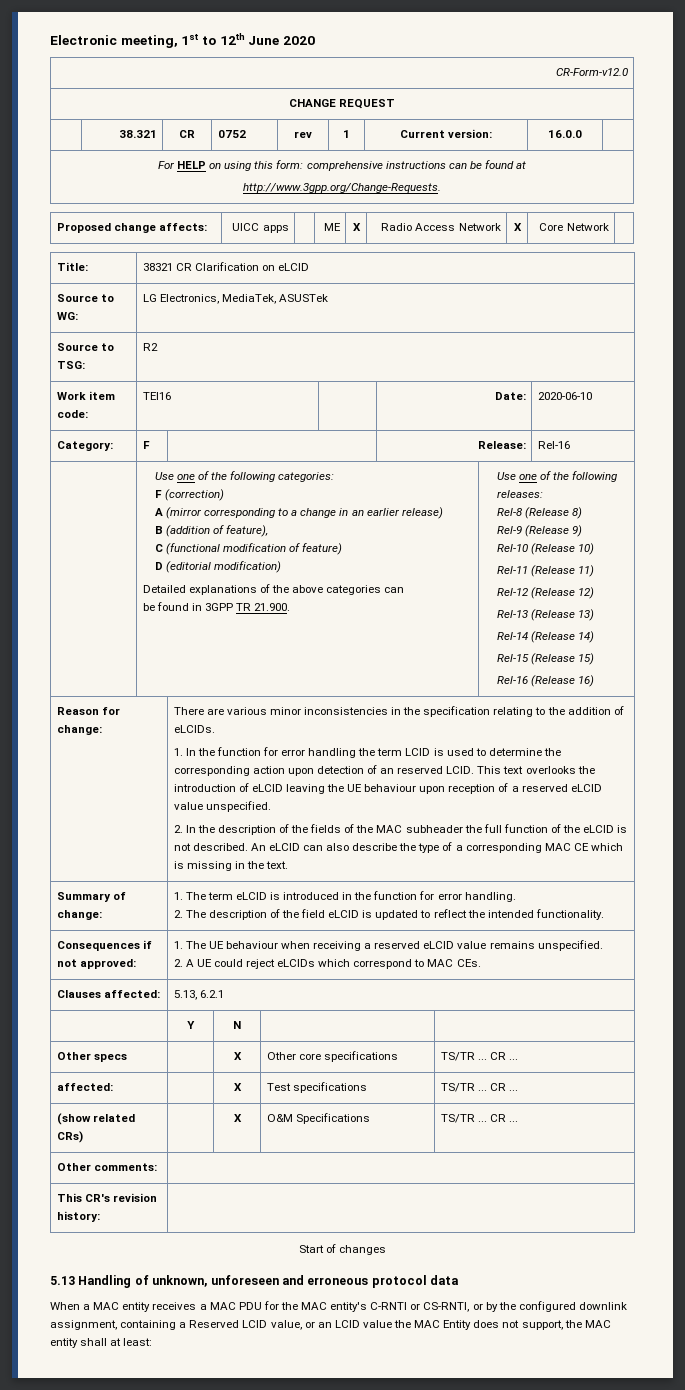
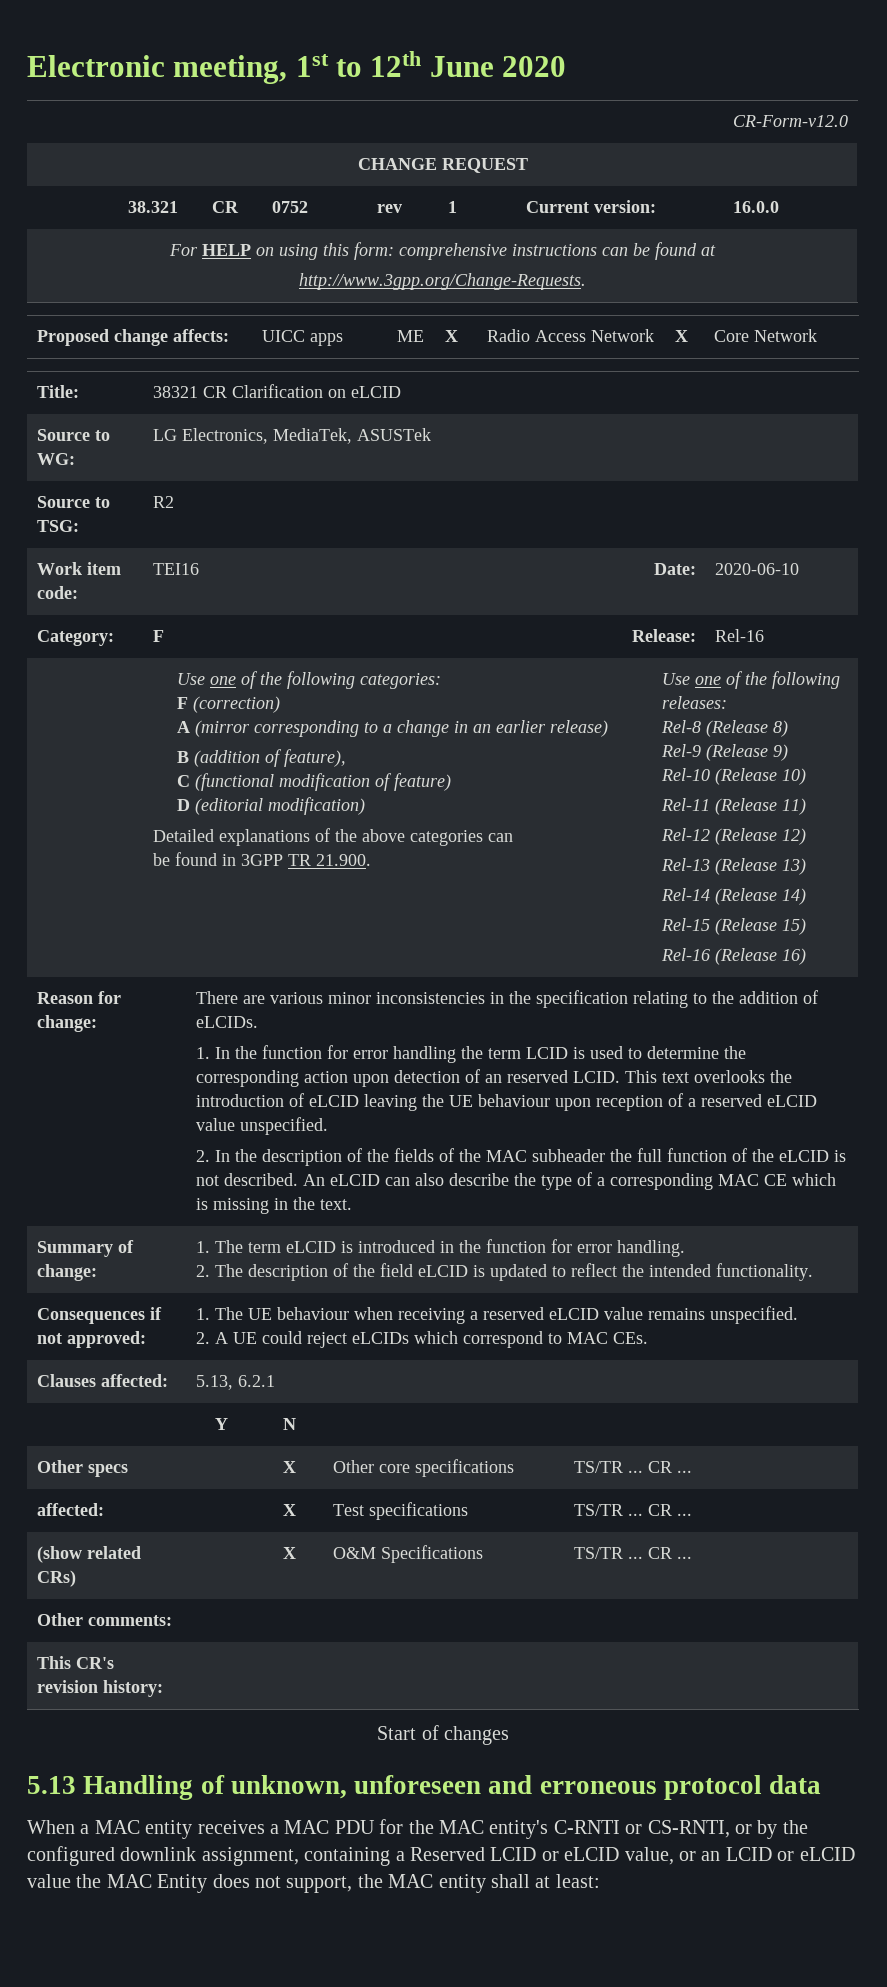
- When a MAC entity receives a MAC PDU for the MAC entity's C-RNTI or CS-RNTI, or by the configured downlink assignment, containing a Reserved LCID value, or an LCID value the MAC Entity does not support, the MAC entity shall at least:
+ When a MAC entity receives a MAC PDU for the MAC entity's C-RNTI or CS-RNTI, or by the configured downlink assignment, containing a Reserved LCID or eLCID value, or an LCID or eLCID value the MAC Entity does not support, the MAC entity shall at least:

